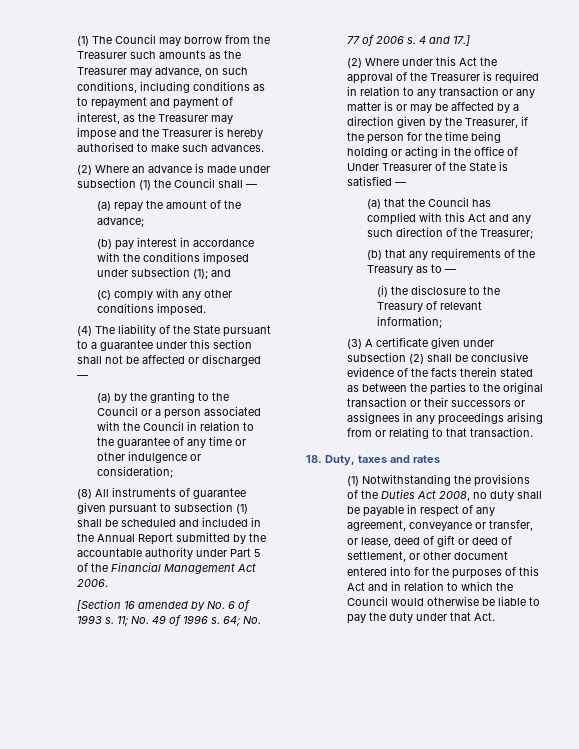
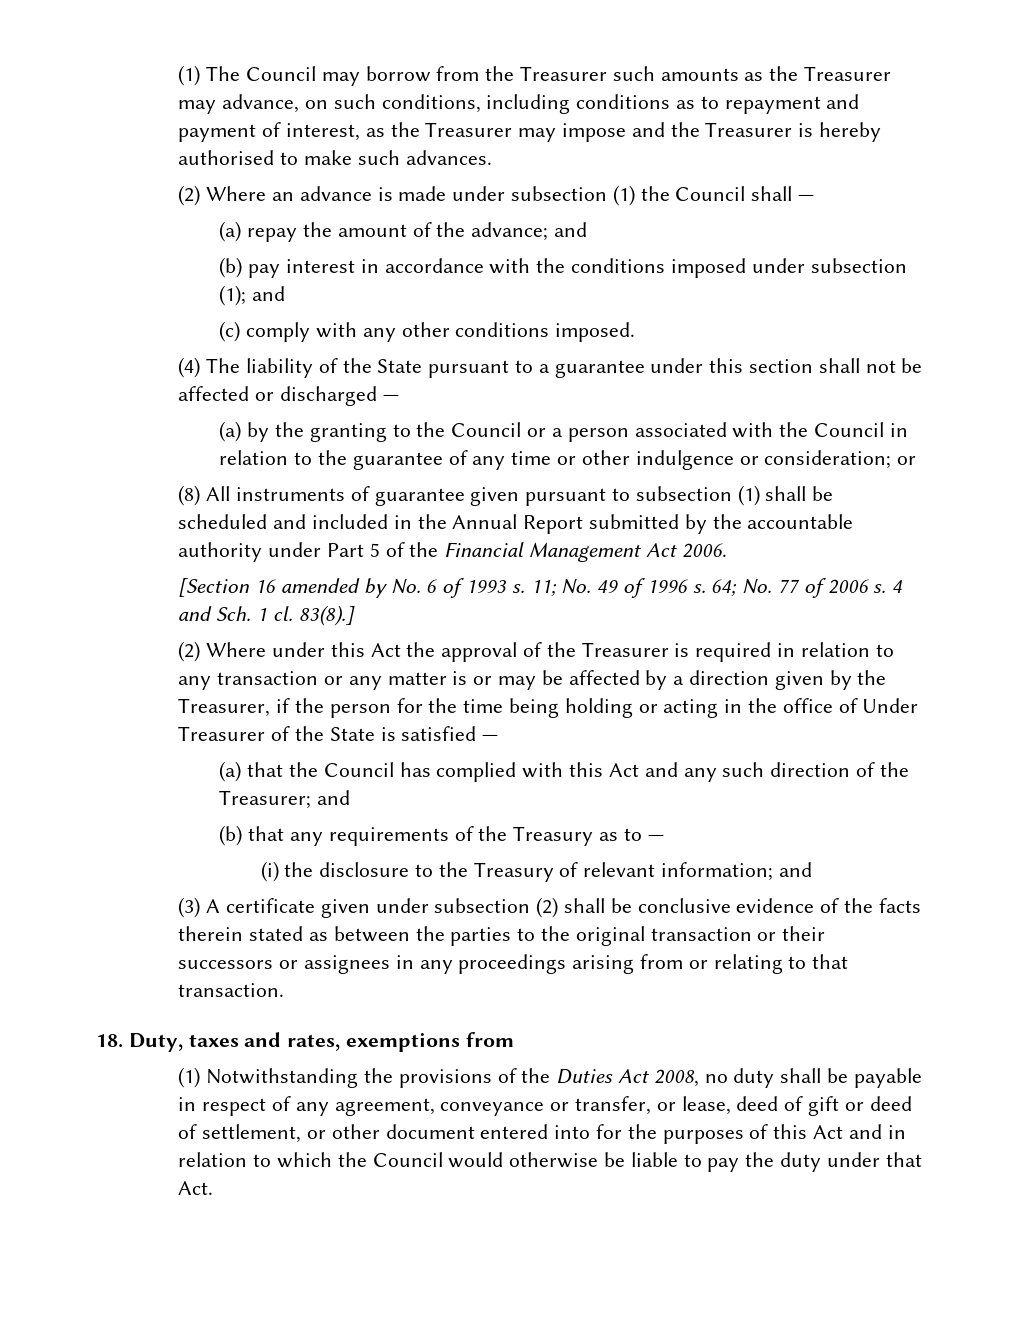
- (a) repay the amount of the advance;
+ (a) repay the amount of the advance; and
- (a) by the granting to the Council or a person associated with the Council in relation to the guarantee of any time or other indulgence or consideration;
+ (a) by the granting to the Council or a person associated with the Council in relation to the guarantee of any time or other indulgence or consideration; or
- 4 and 17.]
+ 4 and Sch. 1 cl. 83(8).]
- (a) that the Council has complied with this Act and any such direction of the Treasurer;
+ (a) that the Council has complied with this Act and any such direction of the Treasurer; and
- (i) the disclosure to the Treasury of relevant information;
+ (i) the disclosure to the Treasury of relevant information; and
- 18. Duty, taxes and rates
+ 18. Duty, taxes and rates, exemptions from

